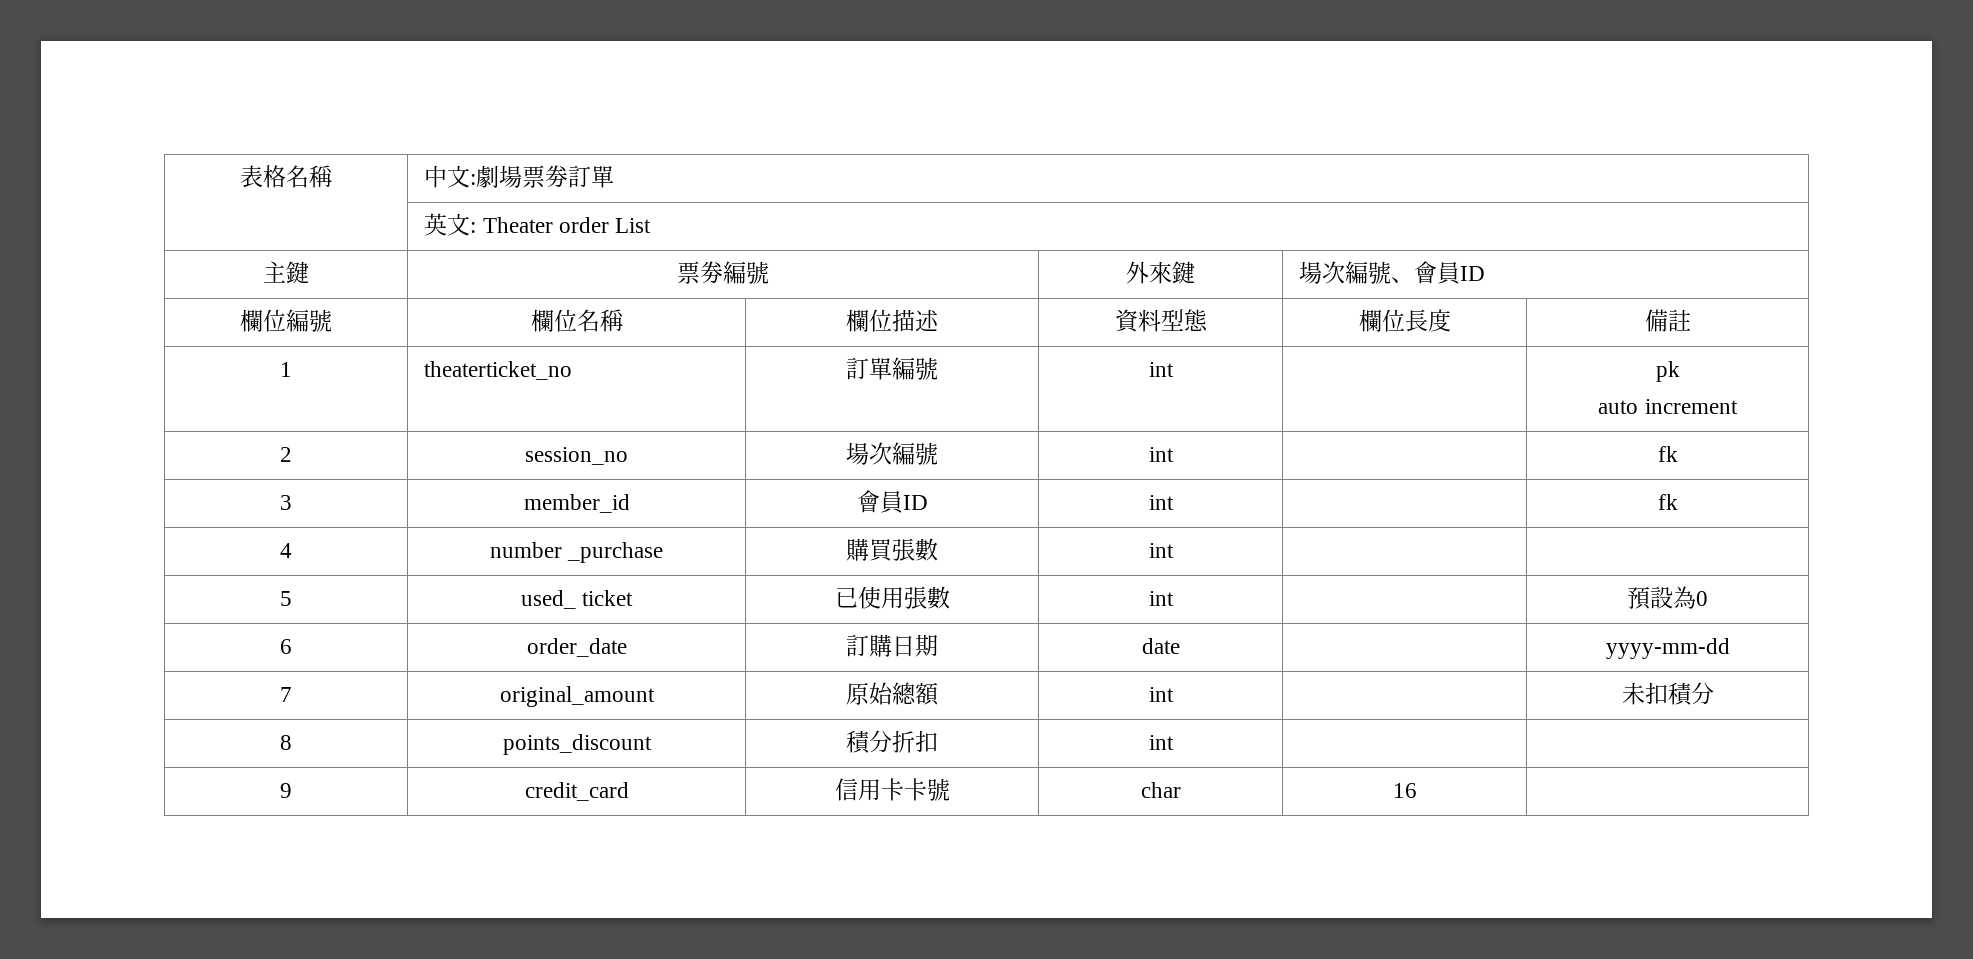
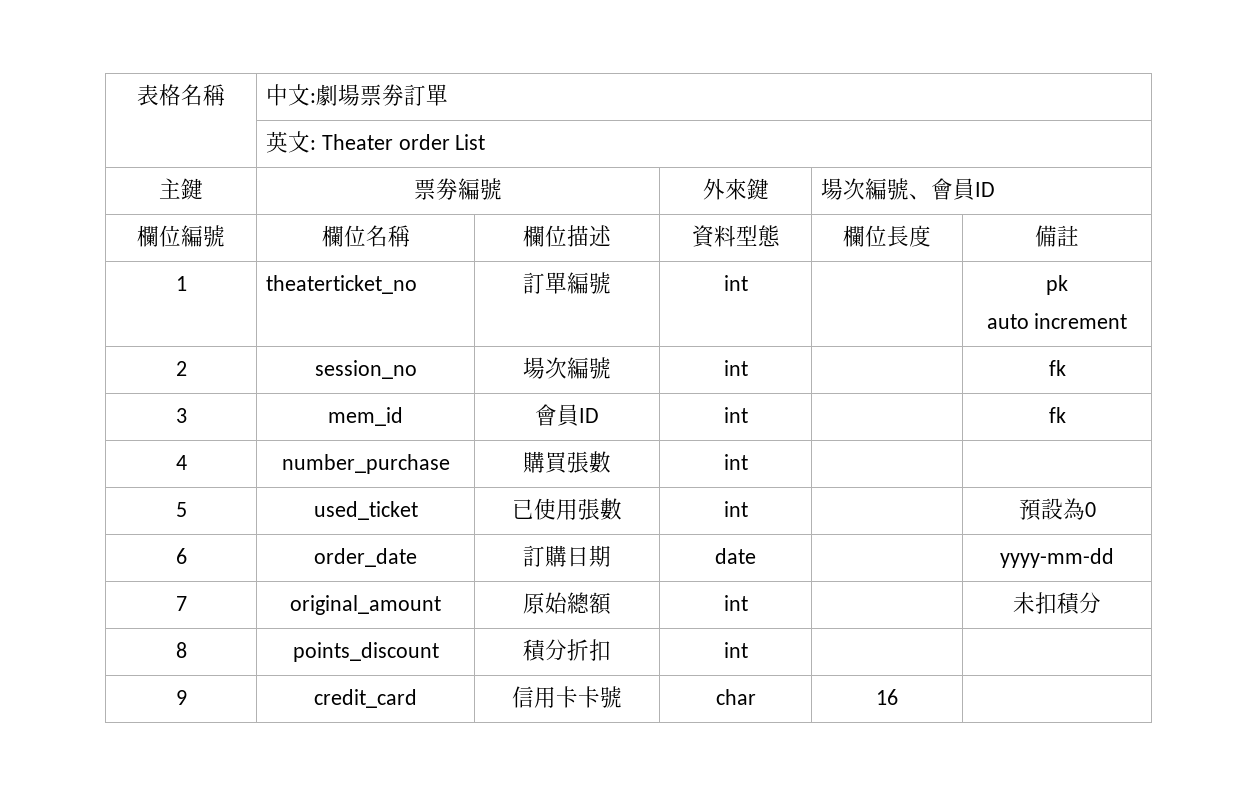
- 3 | member_id | 會員ID | int | | fk
+ 3 | mem_id | 會員ID | int | | fk
- 4 | number _purchase | 購買張數 | int | |
+ 4 | number_purchase | 購買張數 | int | |
- 5 | used_ ticket | 已使用張數 | int | | 預設為0
+ 5 | used_ticket | 已使用張數 | int | | 預設為0

